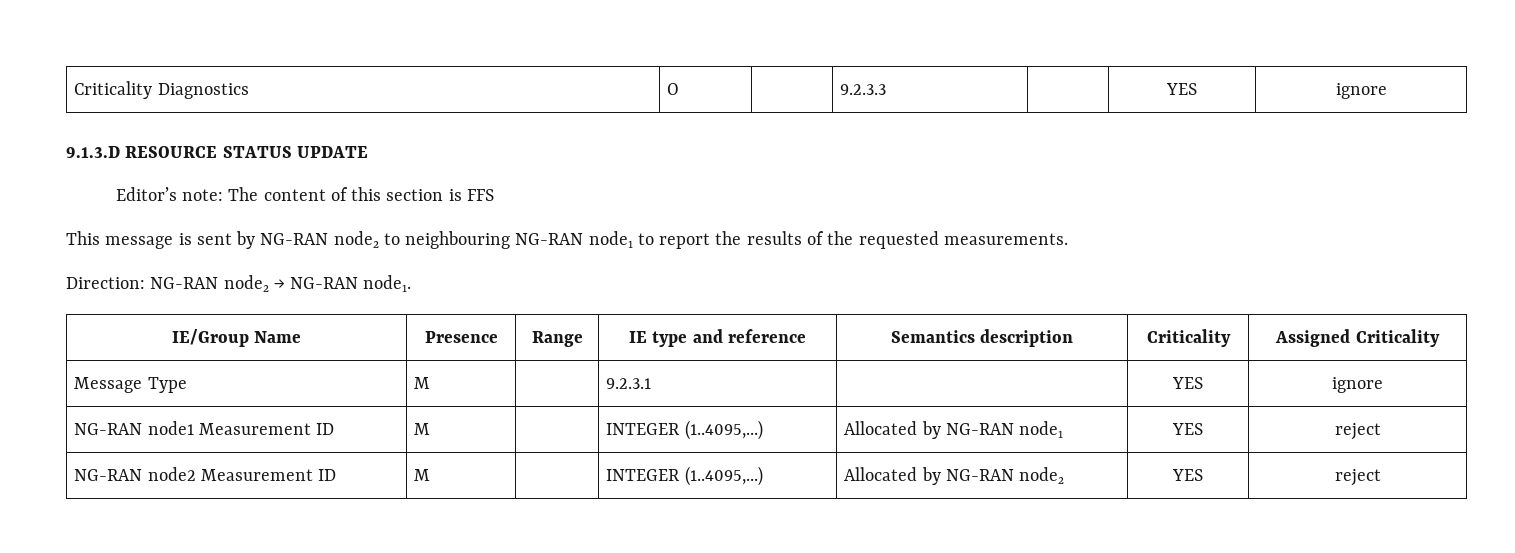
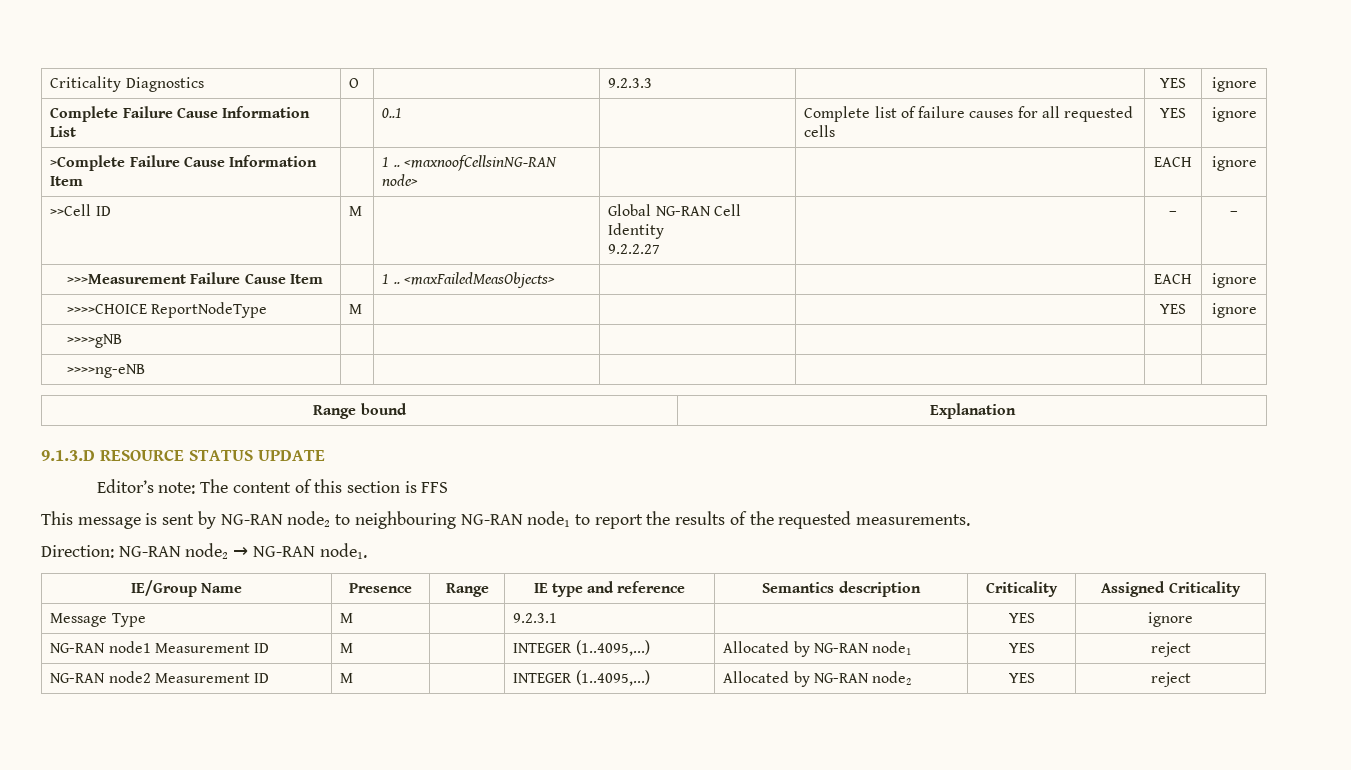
+ Complete Failure Cause Information List | | 0..1 | | Complete list of failure causes for all requested cells | YES | ignore
+ >Complete Failure Cause Information Item | | 1 .. <maxnoofCellsinNG-RAN node> | | | EACH | ignore
+ >>Cell ID | M | | Global NG-RAN Cell Identity
+ 9.2.2.27 | | – | –
+ >>>Measurement Failure Cause Item | | 1 .. <maxFailedMeasObjects> | | | EACH | ignore
+ >>>>CHOICE ReportNodeType | M | | | | YES | ignore
+ >>>>gNB | | | | | |
+ >>>>ng-eNB | | | | | |
+ Range bound | Explanation

